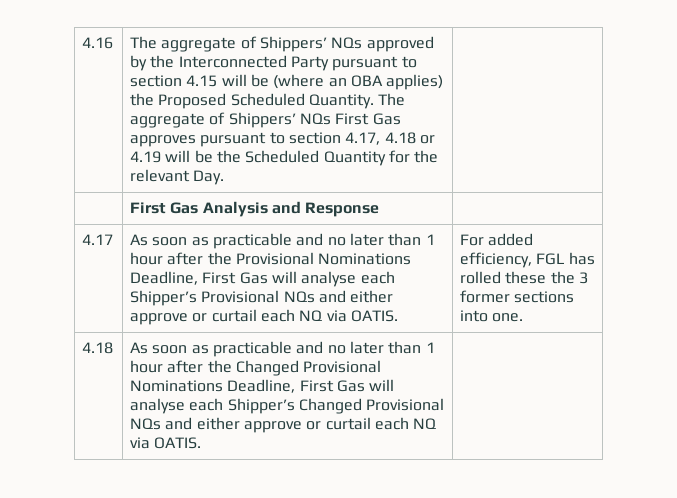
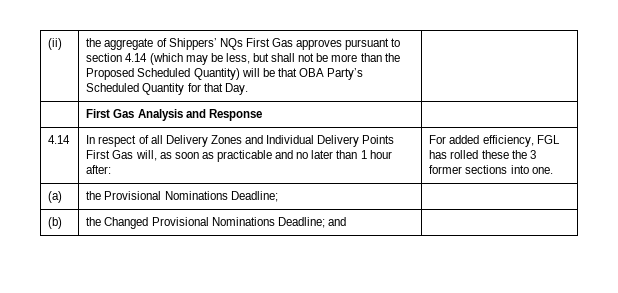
- 4.16 | The aggregate of Shippers’ NQs approved by the Interconnected Party pursuant to section 4.15 will be (where an OBA applies) the Proposed Scheduled Quantity. The aggregate of Shippers’ NQs First Gas approves pursuant to section 4.17, 4.18 or 4.19 will be the Scheduled Quantity for the relevant Day.
+ (ii) | the aggregate of Shippers’ NQs First Gas approves pursuant to section 4.14 (which may be less, but shall not be more than the Proposed Scheduled Quantity) will be that OBA Party’s Scheduled Quantity for that Day.
- 4.17 | As soon as practicable and no later than 1 hour after the Provisional Nominations Deadline, First Gas will analyse each Shipper’s Provisional NQs and either approve or curtail each NQ via OATIS.
+ 4.14 | In respect of all Delivery Zones and Individual Delivery Points First Gas will, as soon as practicable and no later than 1 hour after:
- 4.18 | As soon as practicable and no later than 1 hour after the Changed Provisional Nominations Deadline, First Gas will analyse each Shipper’s Changed Provisional NQs and either approve or curtail each NQ via OATIS. |
+ (a) | the Provisional Nominations Deadline; |
+ (b) | the Changed Provisional Nominations Deadline; and |

